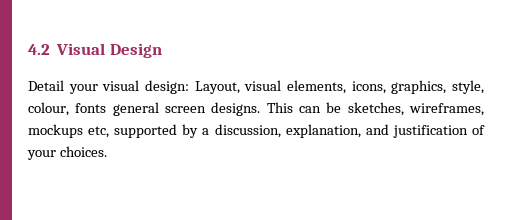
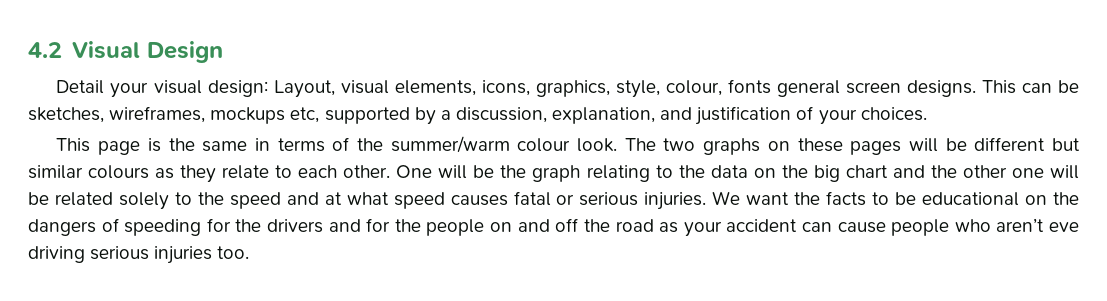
+ This page is the same in terms of the summer/warm colour look. The two graphs on these pages will be different but similar colours as they relate to each other. One will be the graph relating to the data on the big chart and the other one will be related solely to the speed and at what speed causes fatal or serious injuries. We want the facts to be educational on the dangers of speeding for the drivers and for the people on and off the road as your accident can cause people who aren’t eve driving serious injuries too.

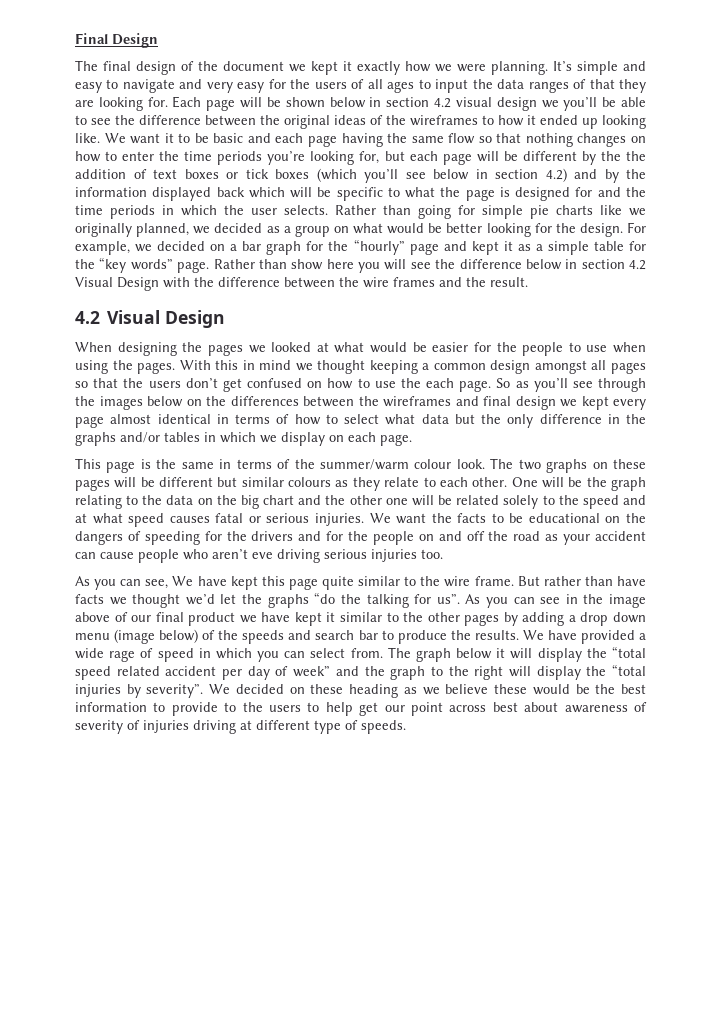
+ Final Design
+ The final design of the document we kept it exactly how we were planning. It’s simple and easy to navigate and very easy for the users of all ages to input the data ranges of that they are looking for. Each page will be shown below in section 4.2 visual design we you’ll be able to see the difference between the original ideas of the wireframes to how it ended up looking like. We want it to be basic and each page having the same flow so that nothing changes on how to enter the time periods you’re looking for, but each page will be different by the the addition of text boxes or tick boxes (which you’ll see below in section 4.2) and by the information displayed back which will be specific to what the page is designed for and the time periods in which the user selects. Rather than going for simple pie charts like we originally planned, we decided as a group on what would be better looking for the design. For example, we decided on a bar graph for the “hourly” page and kept it as a simple table for the “key words” page. Rather than show here you will see the difference below in section 4.2 Visual Design with the difference between the wire frames and the result.
  4.2 Visual Design
- Detail your visual design: Layout, visual elements, icons, graphics, style, colour, fonts general screen designs. This can be sketches, wireframes, mockups etc, supported by a discussion, explanation, and justification of your choices.
+ When designing the pages we looked at what would be easier for the people to use when using the pages. With this in mind we thought keeping a common design amongst all pages so that the users don’t get confused on how to use the each page. So as you’ll see through the images below on the differences between the wireframes and final design we kept every page almost identical in terms of how to select what data but the only difference in the graphs and/or tables in which we display on each page.
+ As you can see, We have kept this page quite similar to the wire frame. But rather than have facts we thought we’d let the graphs “do the talking for us”. As you can see in the image above of our final product we have kept it similar to the other pages by adding a drop down menu (image below) of the speeds and search bar to produce the results. We have provided a wide rage of speed in which you can select from. The graph below it will display the “total speed related accident per day of week” and the graph to the right will display the “total injuries by severity”. We decided on these heading as we believe these would be the best information to provide to the users to help get our point across best about awareness of severity of injuries driving at different type of speeds.

